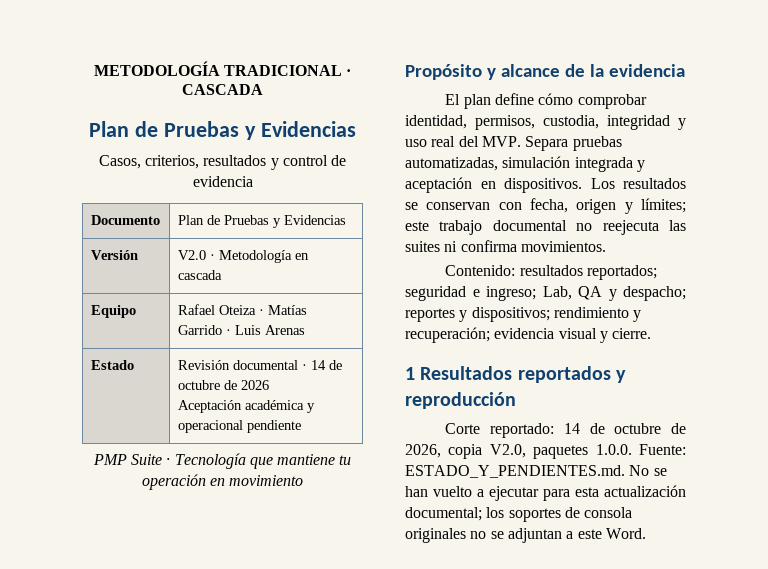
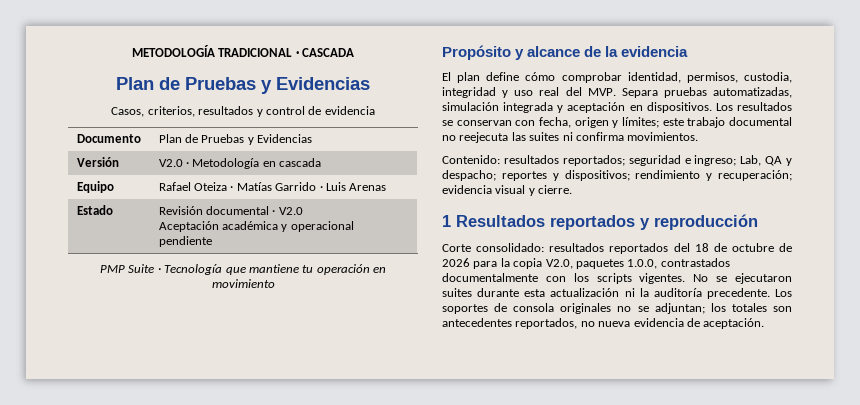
- Estado | Revisión documental · 14 de octubre de 2026
+ Estado | Revisión documental · V2.0
- Corte reportado: 14 de octubre de 2026, copia V2.0, paquetes 1.0.0. Fuente: ESTADO_Y_PENDIENTES.md. No se han vuelto a ejecutar para esta actualización documental; los soportes de consola originales no se adjuntan a este Word.
+ Corte consolidado: resultados reportados del 18 de octubre de 2026 para la copia V2.0, paquetes 1.0.0, contrastados documentalmente con los scripts vigentes. No se ejecutaron suites durante esta actualización ni la auditoría precedente. Los soportes de consola originales no se adjuntan; los totales son antecedentes reportados, no nueva evidencia de aceptación.

